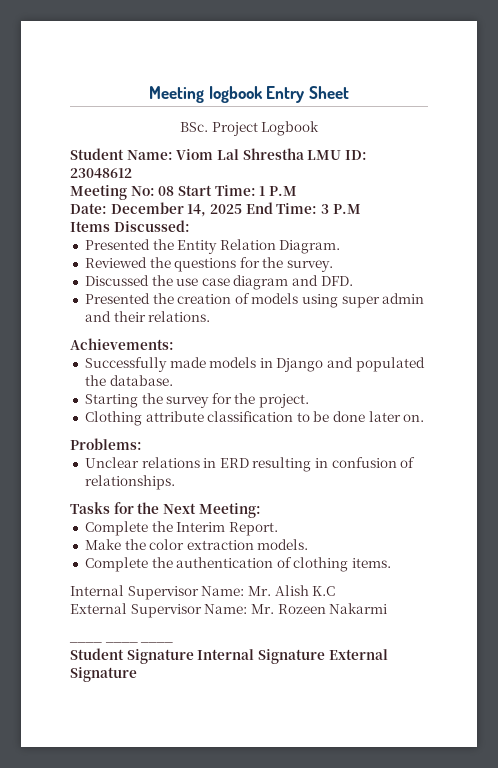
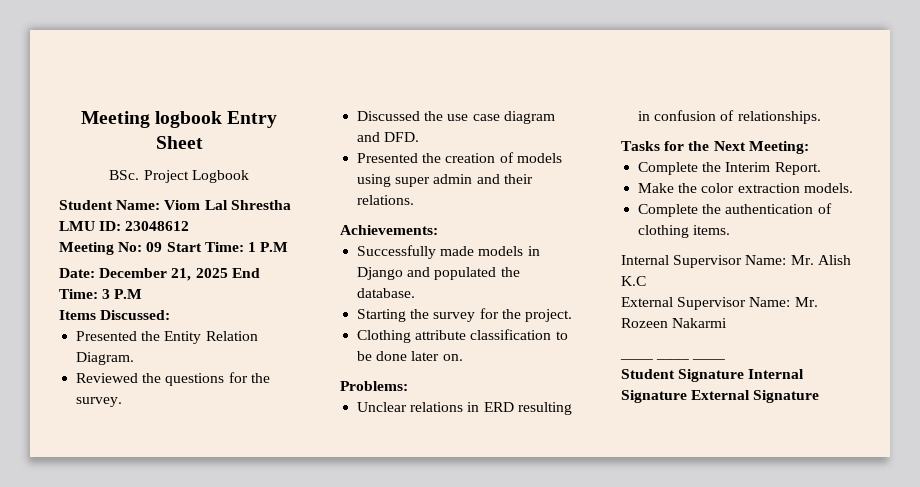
- Meeting No: 08 Start Time: 1 P.M
+ Meeting No: 09 Start Time: 1 P.M
- Date: December 14, 2025 End Time: 3 P.M
+ Date: December 21, 2025 End Time: 3 P.M

